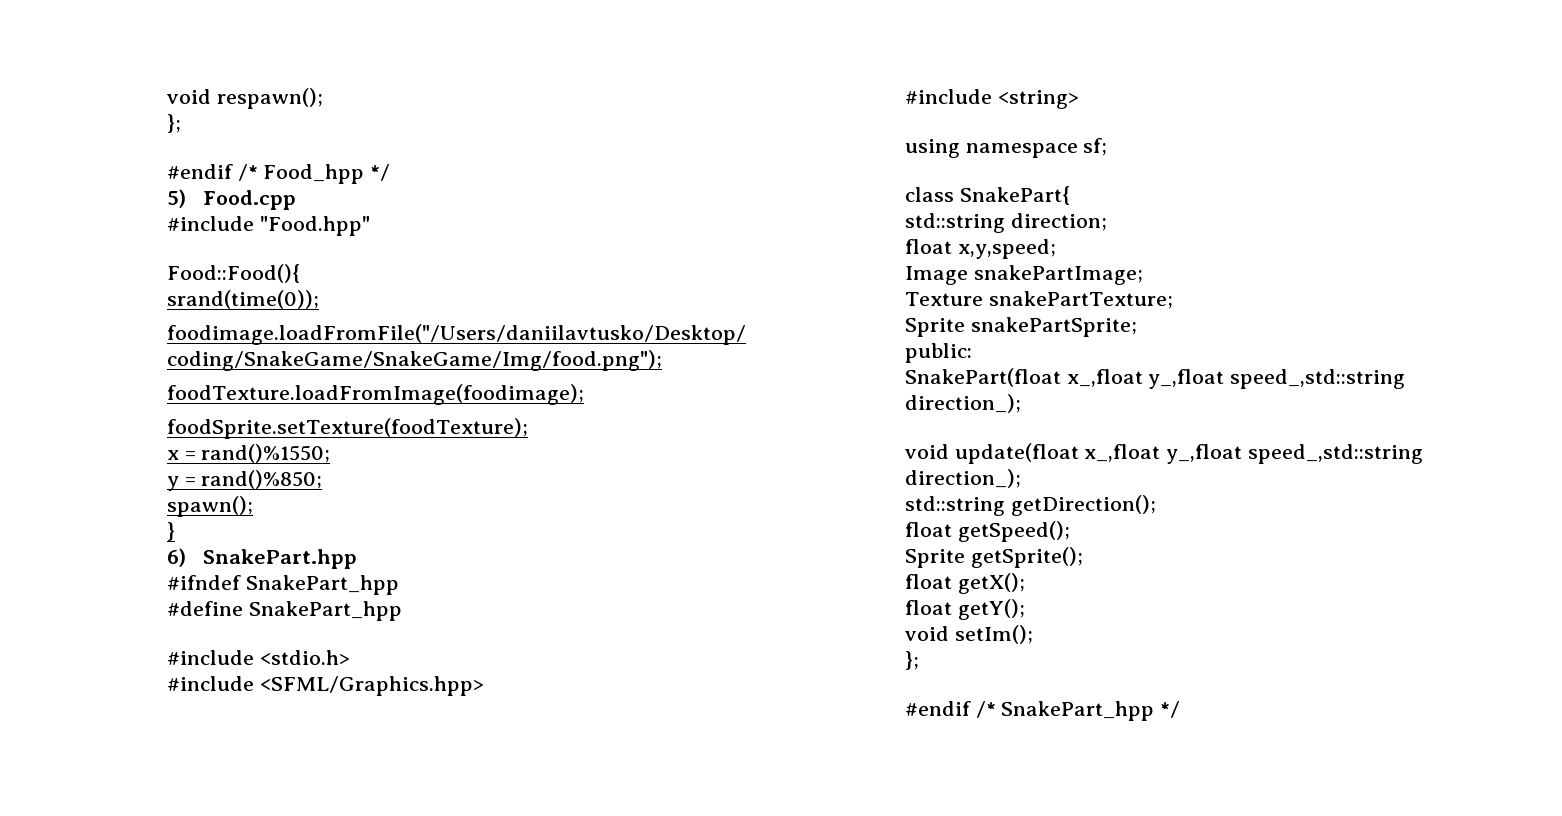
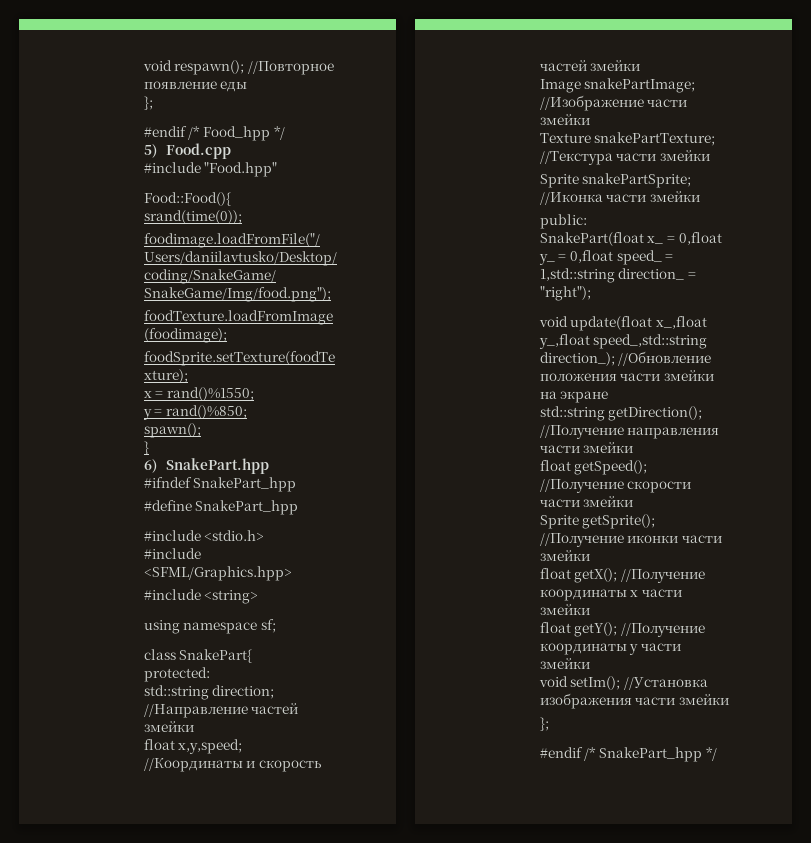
- void respawn();
+ void respawn(); //Повторное появление еды
+ protected:
- std::string direction;
+ std::string direction; //Направление частей змейки
- float x,y,speed;
+ float x,y,speed; //Координаты и скорость частей змейки
- Image snakePartImage;
+ Image snakePartImage; //Изображение части змейки
- Texture snakePartTexture;
+ Texture snakePartTexture; //Текстура части змейки
- Sprite snakePartSprite;
+ Sprite snakePartSprite; //Иконка части змейки
- SnakePart(float x_,float y_,float speed_,std::string direction_);
+ SnakePart(float x_ = 0,float y_ = 0,float speed_ = 1,std::string direction_ = "right");
- void update(float x_,float y_,float speed_,std::string direction_);
- std::string getDirection();
- float getSpeed();
- Sprite getSprite();
- float getX();
- float getY();
- void setIm();
+ void update(float x_,float y_,float speed_,std::string direction_); //Обновление положения части змейки на экране
+ std::string getDirection(); //Получение направления части змейки
+ float getSpeed(); //Получение скорости части змейки
+ Sprite getSprite(); //Получение иконки части змейки
+ float getX(); //Получение координаты x части змейки
+ float getY(); //Получение координаты y части змейки
+ void setIm(); //Установка изображения части змейки

